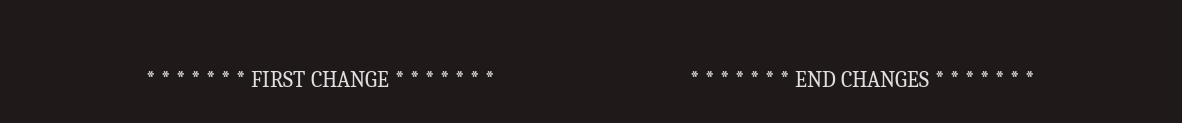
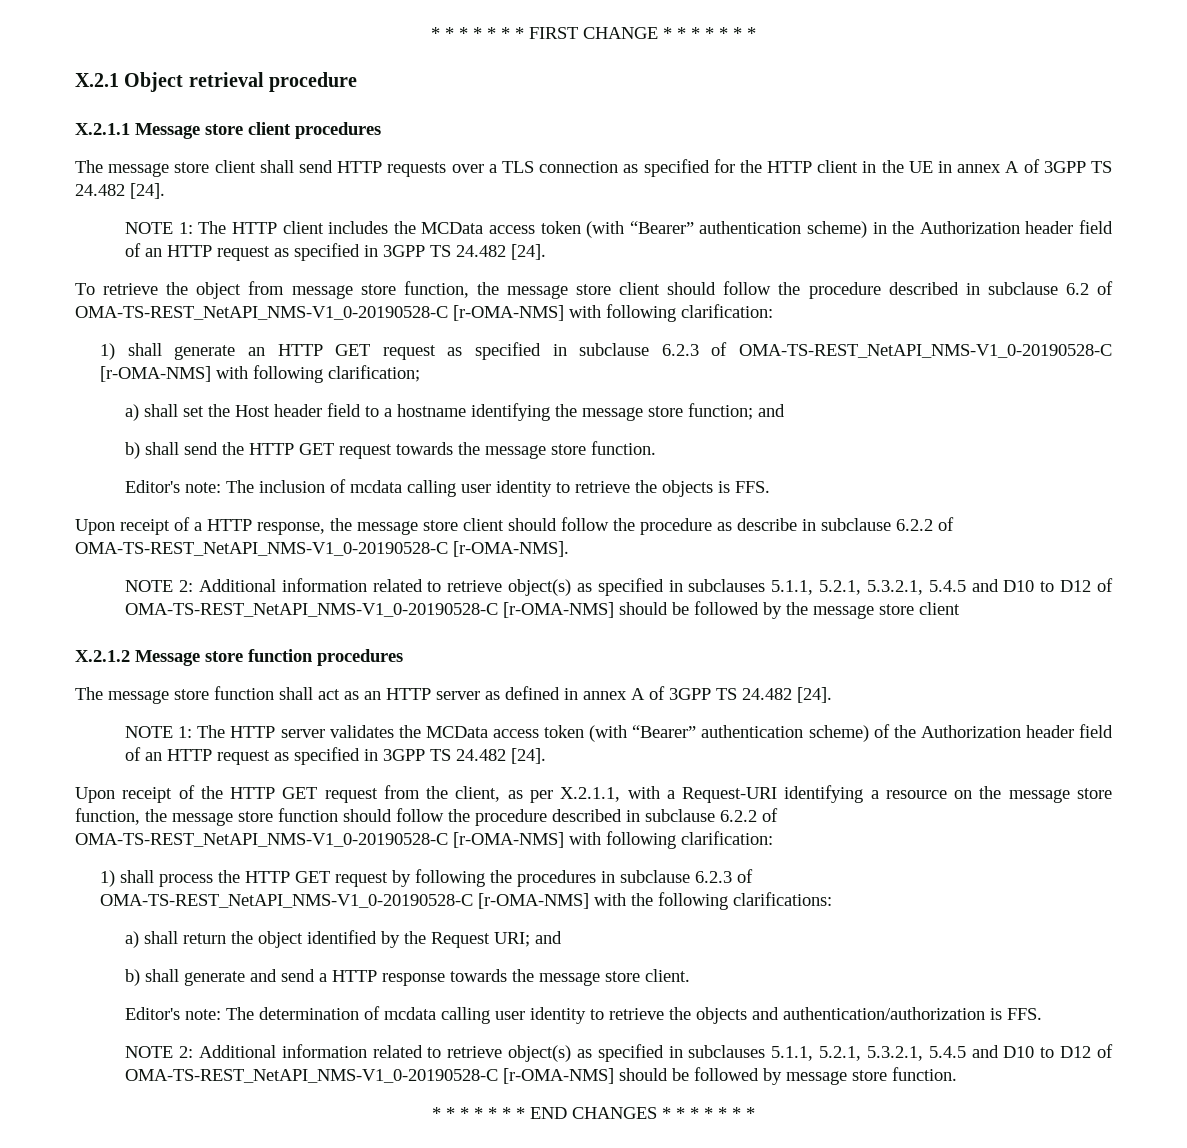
+ X.2.1 Object retrieval procedure
+ X.2.1.1 Message store client procedures
+ The message store client shall send HTTP requests over a TLS connection as specified for the HTTP client in the UE in annex A of 3GPP TS 24.482 [24].
+ NOTE 1: The HTTP client includes the MCData access token (with “Bearer” authentication scheme) in the Authorization header field of an HTTP request as specified in 3GPP TS 24.482 [24].
+ To retrieve the object from message store function, the message store client should follow the procedure described in subclause 6.2 of OMA-TS-REST_NetAPI_NMS-V1_0-20190528-C [r-OMA-NMS] with following clarification:
+ 1) shall generate an HTTP GET request as specified in subclause 6.2.3 of OMA-TS-REST_NetAPI_NMS-V1_0-20190528-C [r-OMA-NMS] with following clarification;
+ a) shall set the Host header field to a hostname identifying the message store function; and
+ b) shall send the HTTP GET request towards the message store function.
+ Editor's note: The inclusion of mcdata calling user identity to retrieve the objects is FFS.
+ Upon receipt of a HTTP response, the message store client should follow the procedure as describe in subclause 6.2.2 of OMA-TS-REST_NetAPI_NMS-V1_0-20190528-C [r-OMA-NMS].
+ NOTE 2: Additional information related to retrieve object(s) as specified in subclauses 5.1.1, 5.2.1, 5.3.2.1, 5.4.5 and D10 to D12 of OMA-TS-REST_NetAPI_NMS-V1_0-20190528-C [r-OMA-NMS] should be followed by the message store client
+ X.2.1.2 Message store function procedures
+ The message store function shall act as an HTTP server as defined in annex A of 3GPP TS 24.482 [24].
+ NOTE 1: The HTTP server validates the MCData access token (with “Bearer” authentication scheme) of the Authorization header field of an HTTP request as specified in 3GPP TS 24.482 [24].
+ Upon receipt of the HTTP GET request from the client, as per X.2.1.1, with a Request-URI identifying a resource on the message store function, the message store function should follow the procedure described in subclause 6.2.2 of OMA-TS-REST_NetAPI_NMS-V1_0-20190528-C [r-OMA-NMS] with following clarification:
+ 1) shall process the HTTP GET request by following the procedures in subclause 6.2.3 of OMA-TS-REST_NetAPI_NMS-V1_0-20190528-C [r-OMA-NMS] with the following clarifications:
+ a) shall return the object identified by the Request URI; and
+ b) shall generate and send a HTTP response towards the message store client.
+ Editor's note: The determination of mcdata calling user identity to retrieve the objects and authentication/authorization is FFS.
+ NOTE 2: Additional information related to retrieve object(s) as specified in subclauses 5.1.1, 5.2.1, 5.3.2.1, 5.4.5 and D10 to D12 of OMA-TS-REST_NetAPI_NMS-V1_0-20190528-C [r-OMA-NMS] should be followed by message store function.

